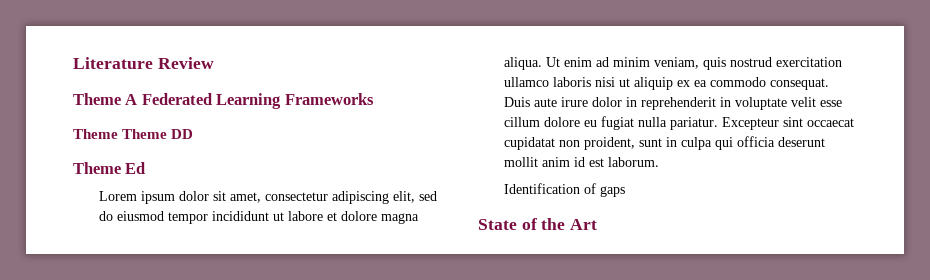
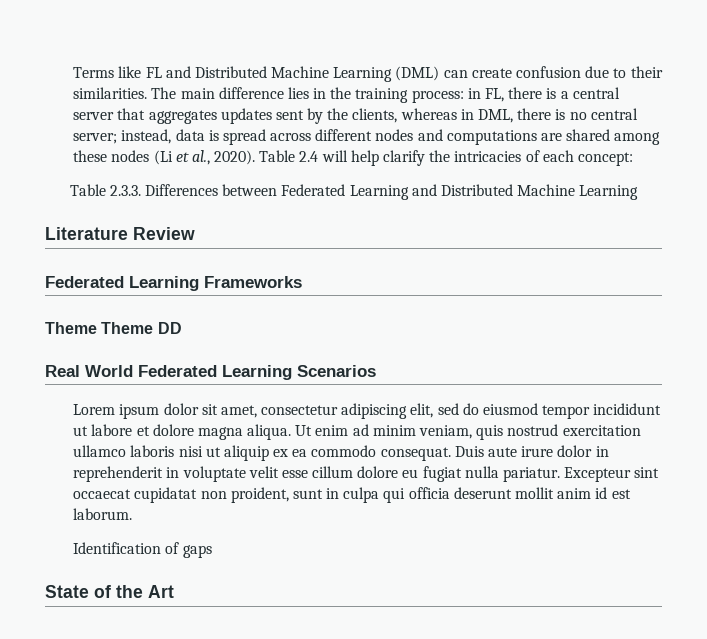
+ Terms like FL and Distributed Machine Learning (DML) can create confusion due to their similarities. The main difference lies in the training process: in FL, there is a central server that aggregates updates sent by the clients, whereas in DML, there is no central server; instead, data is spread across different nodes and computations are shared among these nodes (Li et al., 2020). Table 2.4 will help clarify the intricacies of each concept:
+ Table 2.3.3. Differences between Federated Learning and Distributed Machine Learning
- Theme A Federated Learning Frameworks
+ Federated Learning Frameworks
- Theme Ed
+ Real World Federated Learning Scenarios

